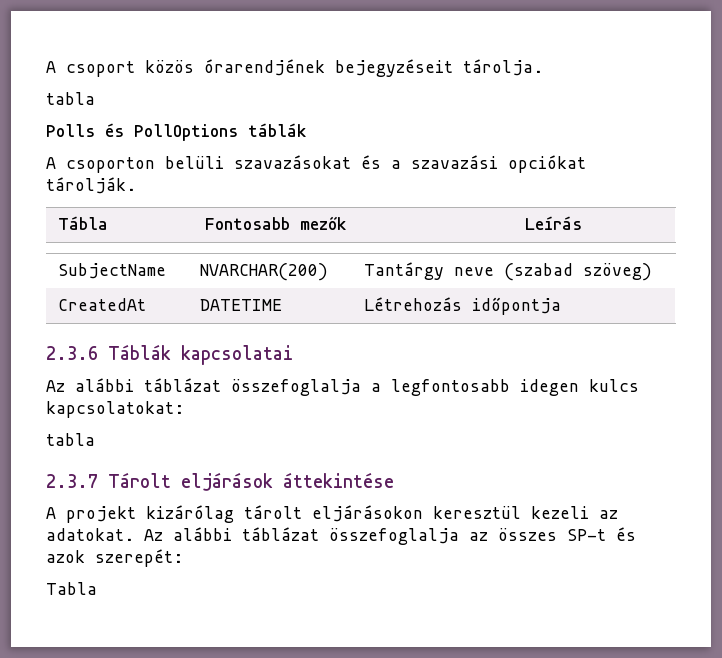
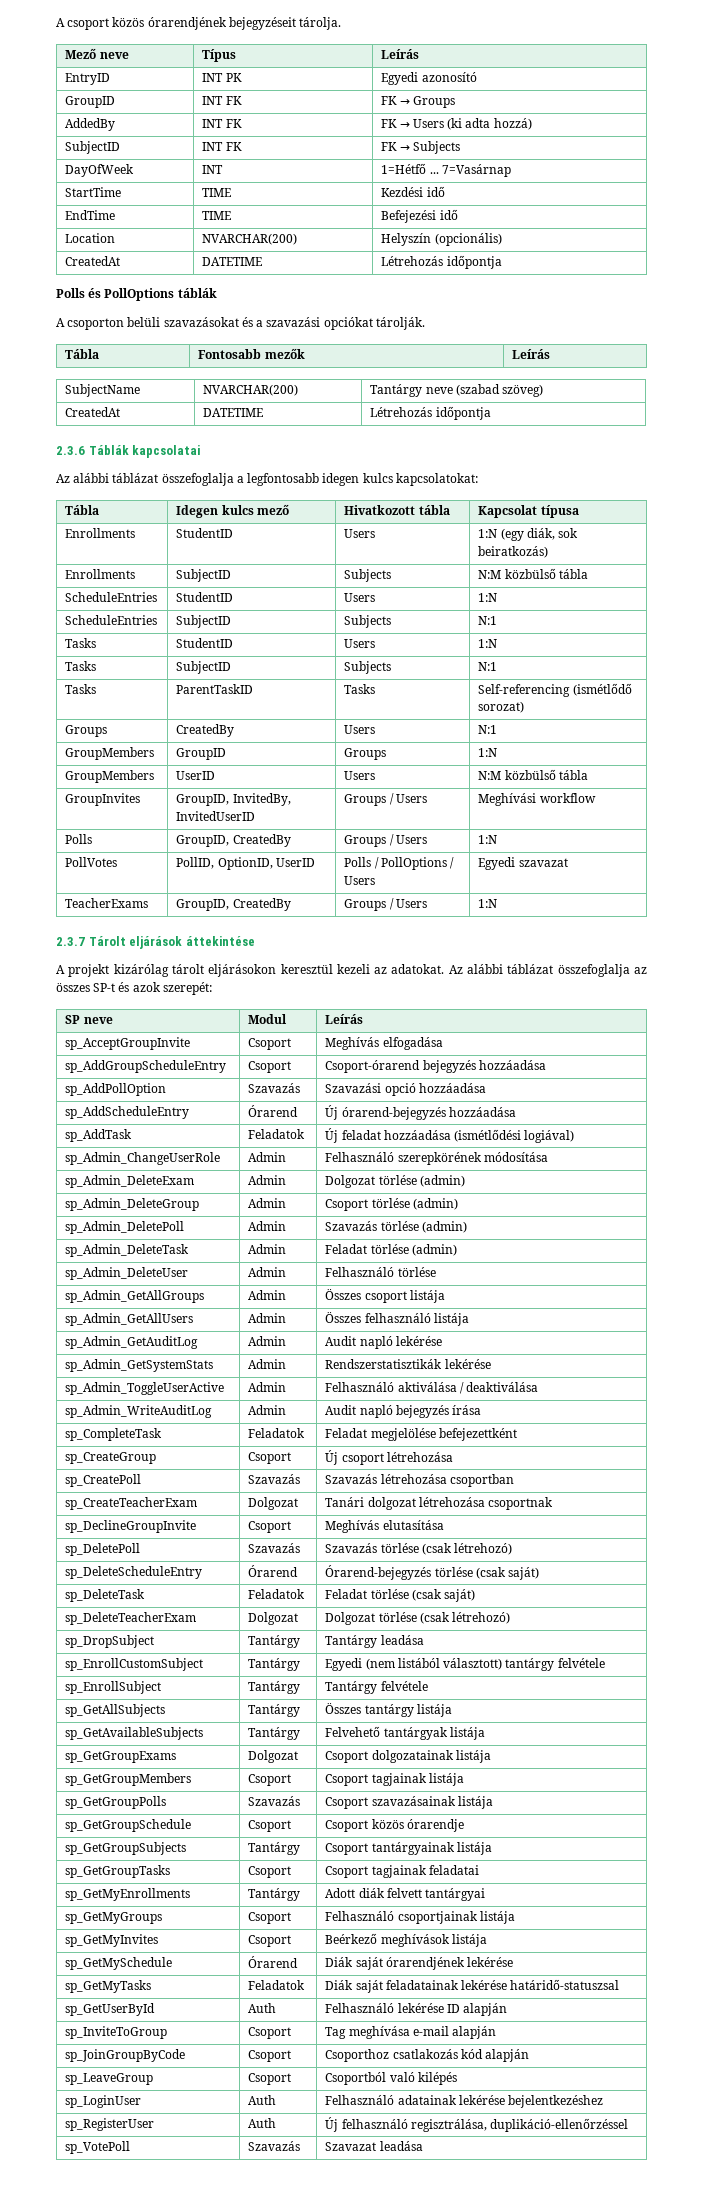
  A csoport közös órarendjének bejegyzéseit tárolja.
- tabla
+ Mező neve | Típus | Leírás
+ EntryID | INT PK | Egyedi azonosító
+ GroupID | INT FK | FK → Groups
+ AddedBy | INT FK | FK → Users (ki adta hozzá)
+ SubjectID | INT FK | FK → Subjects
+ DayOfWeek | INT | 1=Hétfő ... 7=Vasárnap
+ StartTime | TIME | Kezdési idő
+ EndTime | TIME | Befejezési idő
+ Location | NVARCHAR(200) | Helyszín (opcionális)
+ CreatedAt | DATETIME | Létrehozás időpontja
  Az alábbi táblázat összefoglalja a legfontosabb idegen kulcs kapcsolatokat:
- tabla
+ Tábla | Idegen kulcs mező | Hivatkozott tábla | Kapcsolat típusa
+ Enrollments | StudentID | Users | 1:N (egy diák, sok beiratkozás)
+ Enrollments | SubjectID | Subjects | N:M közbülső tábla
+ ScheduleEntries | StudentID | Users | 1:N
+ ScheduleEntries | SubjectID | Subjects | N:1
+ Tasks | StudentID | Users | 1:N
+ Tasks | SubjectID | Subjects | N:1
+ Tasks | ParentTaskID | Tasks | Self-referencing (ismétlődő sorozat)
+ Groups | CreatedBy | Users | N:1
+ GroupMembers | GroupID | Groups | 1:N
+ GroupMembers | UserID | Users | N:M közbülső tábla
+ GroupInvites | GroupID, InvitedBy, InvitedUserID | Groups / Users | Meghívási workflow
+ Polls | GroupID, CreatedBy | Groups / Users | 1:N
+ PollVotes | PollID, OptionID, UserID | Polls / PollOptions / Users | Egyedi szavazat
+ TeacherExams | GroupID, CreatedBy | Groups / Users | 1:N
- Tabla
+ SP neve | Modul | Leírás
+ sp_AcceptGroupInvite | Csoport | Meghívás elfogadása
+ sp_AddGroupScheduleEntry | Csoport | Csoport-órarend bejegyzés hozzáadása
+ sp_AddPollOption | Szavazás | Szavazási opció hozzáadása
+ sp_AddScheduleEntry | Órarend | Új órarend-bejegyzés hozzáadása
+ sp_AddTask | Feladatok | Új feladat hozzáadása (ismétlődési logiával)
+ sp_Admin_ChangeUserRole | Admin | Felhasználó szerepkörének módosítása
+ sp_Admin_DeleteExam | Admin | Dolgozat törlése (admin)
+ sp_Admin_DeleteGroup | Admin | Csoport törlése (admin)
+ sp_Admin_DeletePoll | Admin | Szavazás törlése (admin)
+ sp_Admin_DeleteTask | Admin | Feladat törlése (admin)
+ sp_Admin_DeleteUser | Admin | Felhasználó törlése
+ sp_Admin_GetAllGroups | Admin | Összes csoport listája
+ sp_Admin_GetAllUsers | Admin | Összes felhasználó listája
+ sp_Admin_GetAuditLog | Admin | Audit napló lekérése
+ sp_Admin_GetSystemStats | Admin | Rendszerstatisztikák lekérése
+ sp_Admin_ToggleUserActive | Admin | Felhasználó aktiválása / deaktiválása
+ sp_Admin_WriteAuditLog | Admin | Audit napló bejegyzés írása
+ sp_CompleteTask | Feladatok | Feladat megjelölése befejezettként
+ sp_CreateGroup | Csoport | Új csoport létrehozása
+ sp_CreatePoll | Szavazás | Szavazás létrehozása csoportban
+ sp_CreateTeacherExam | Dolgozat | Tanári dolgozat létrehozása csoportnak
+ sp_DeclineGroupInvite | Csoport | Meghívás elutasítása
+ sp_DeletePoll | Szavazás | Szavazás törlése (csak létrehozó)
+ sp_DeleteScheduleEntry | Órarend | Órarend-bejegyzés törlése (csak saját)
+ sp_DeleteTask | Feladatok | Feladat törlése (csak saját)
+ sp_DeleteTeacherExam | Dolgozat | Dolgozat törlése (csak létrehozó)
+ sp_DropSubject | Tantárgy | Tantárgy leadása
+ sp_EnrollCustomSubject | Tantárgy | Egyedi (nem listából választott) tantárgy felvétele
+ sp_EnrollSubject | Tantárgy | Tantárgy felvétele
+ sp_GetAllSubjects | Tantárgy | Összes tantárgy listája
+ sp_GetAvailableSubjects | Tantárgy | Felvehető tantárgyak listája
+ sp_GetGroupExams | Dolgozat | Csoport dolgozatainak listája
+ sp_GetGroupMembers | Csoport | Csoport tagjainak listája
+ sp_GetGroupPolls | Szavazás | Csoport szavazásainak listája
+ sp_GetGroupSchedule | Csoport | Csoport közös órarendje
+ sp_GetGroupSubjects | Tantárgy | Csoport tantárgyainak listája
+ sp_GetGroupTasks | Csoport | Csoport tagjainak feladatai
+ sp_GetMyEnrollments | Tantárgy | Adott diák felvett tantárgyai
+ sp_GetMyGroups | Csoport | Felhasználó csoportjainak listája
+ sp_GetMyInvites | Csoport | Beérkező meghívások listája
+ sp_GetMySchedule | Órarend | Diák saját órarendjének lekérése
+ sp_GetMyTasks | Feladatok | Diák saját feladatainak lekérése határidő-statuszsal
+ sp_GetUserById | Auth | Felhasználó lekérése ID alapján
+ sp_InviteToGroup | Csoport | Tag meghívása e-mail alapján
+ sp_JoinGroupByCode | Csoport | Csoporthoz csatlakozás kód alapján
+ sp_LeaveGroup | Csoport | Csoportból való kilépés
+ sp_LoginUser | Auth | Felhasználó adatainak lekérése bejelentkezéshez
+ sp_RegisterUser | Auth | Új felhasználó regisztrálása, duplikáció-ellenőrzéssel
+ sp_VotePoll | Szavazás | Szavazat leadása

